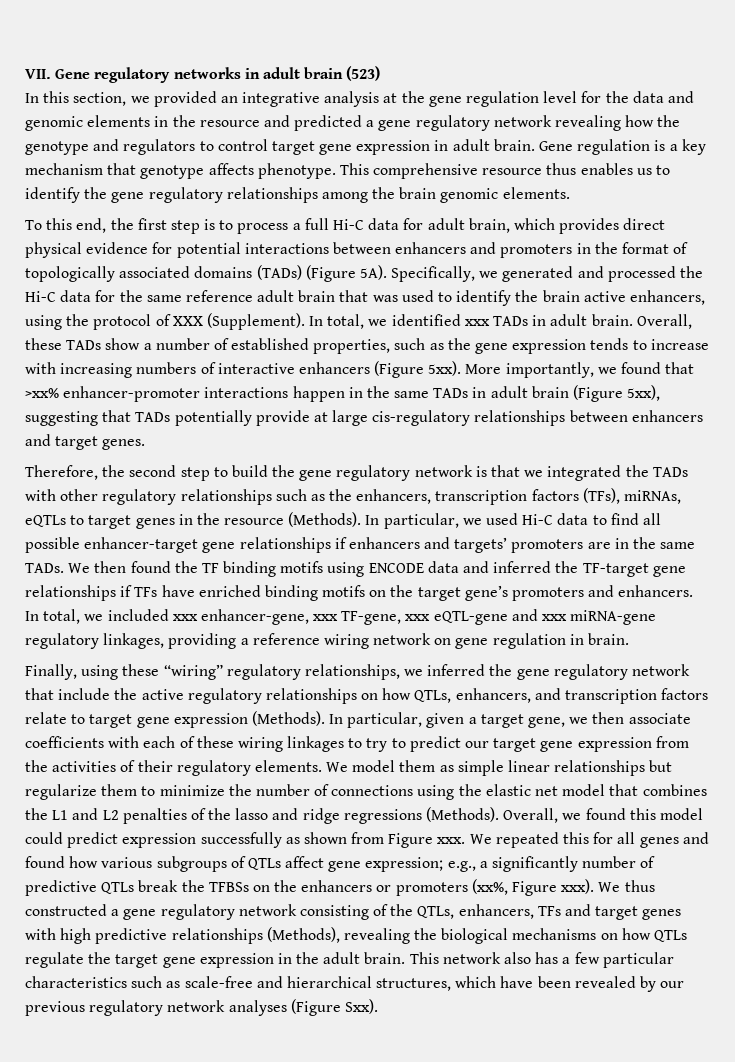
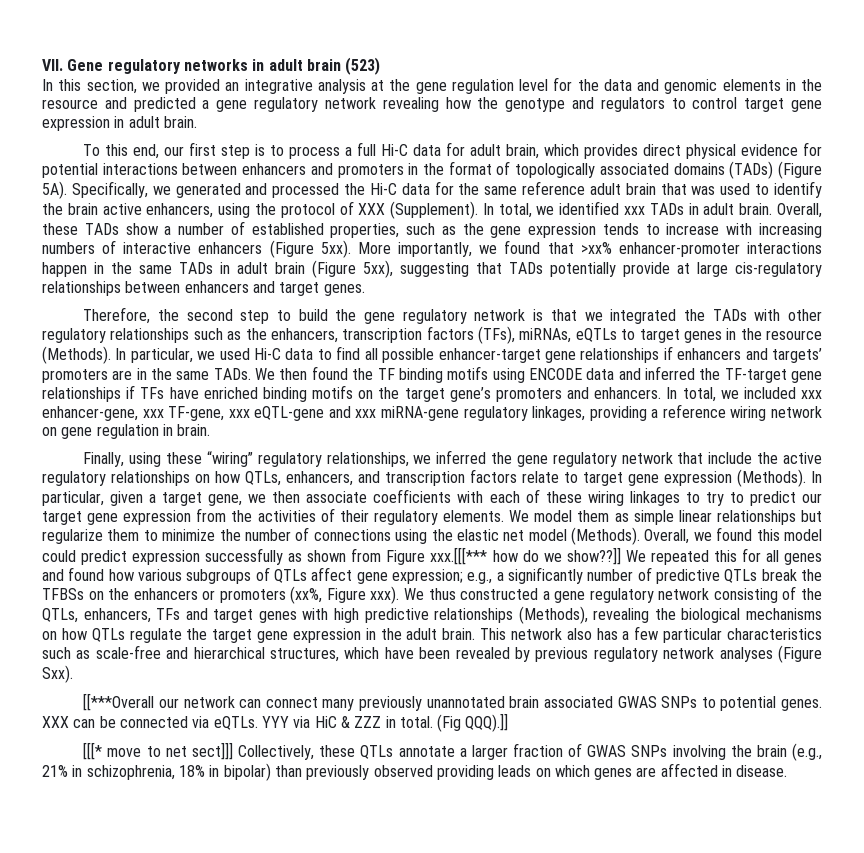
- Gene regulation is a key mechanism that genotype affects phenotype. This comprehensive resource thus enables us to identify the gene regulatory relationships among the brain genomic elements.
- To this end, the first step is to process a full Hi-C data for adult brain, which provides direct physical evidence for potential interactions between enhancers and promoters in the format of topologically associated domains (TADs) (Figure 5A).
+ To this end, our first step is to process a full Hi-C data for adult brain, which provides direct physical evidence for potential interactions between enhancers and promoters in the format of topologically associated domains (TADs) (Figure 5A).
- We model them as simple linear relationships but regularize them to minimize the number of connections using the elastic net model that combines the L1 and L2 penalties of the lasso and ridge regressions (Methods).
+ We model them as simple linear relationships but regularize them to minimize the number of connections using the elastic net model (Methods).
- Overall, we found this model could predict expression successfully as shown from Figure xxx.
+ Overall, we found this model could predict expression successfully as shown from Figure xxx.[[[*** how do we show??]]
- This network also has a few particular characteristics such as scale-free and hierarchical structures, which have been revealed by our previous regulatory network analyses (Figure Sxx).
+ This network also has a few particular characteristics such as scale-free and hierarchical structures, which have been revealed by previous regulatory network analyses (Figure Sxx).
+ [[***Overall our network can connect many previously unannotated brain associated GWAS SNPs to potential genes. XXX can be connected via eQTLs. YYY via HiC & ZZZ in total. (Fig QQQ).]]
+ [[[* move to net sect]]] Collectively, these QTLs annotate a larger fraction of GWAS SNPs involving the brain (e.g., 21% in schizophrenia, 18% in bipolar) than previously observed providing leads on which genes are affected in disease.

